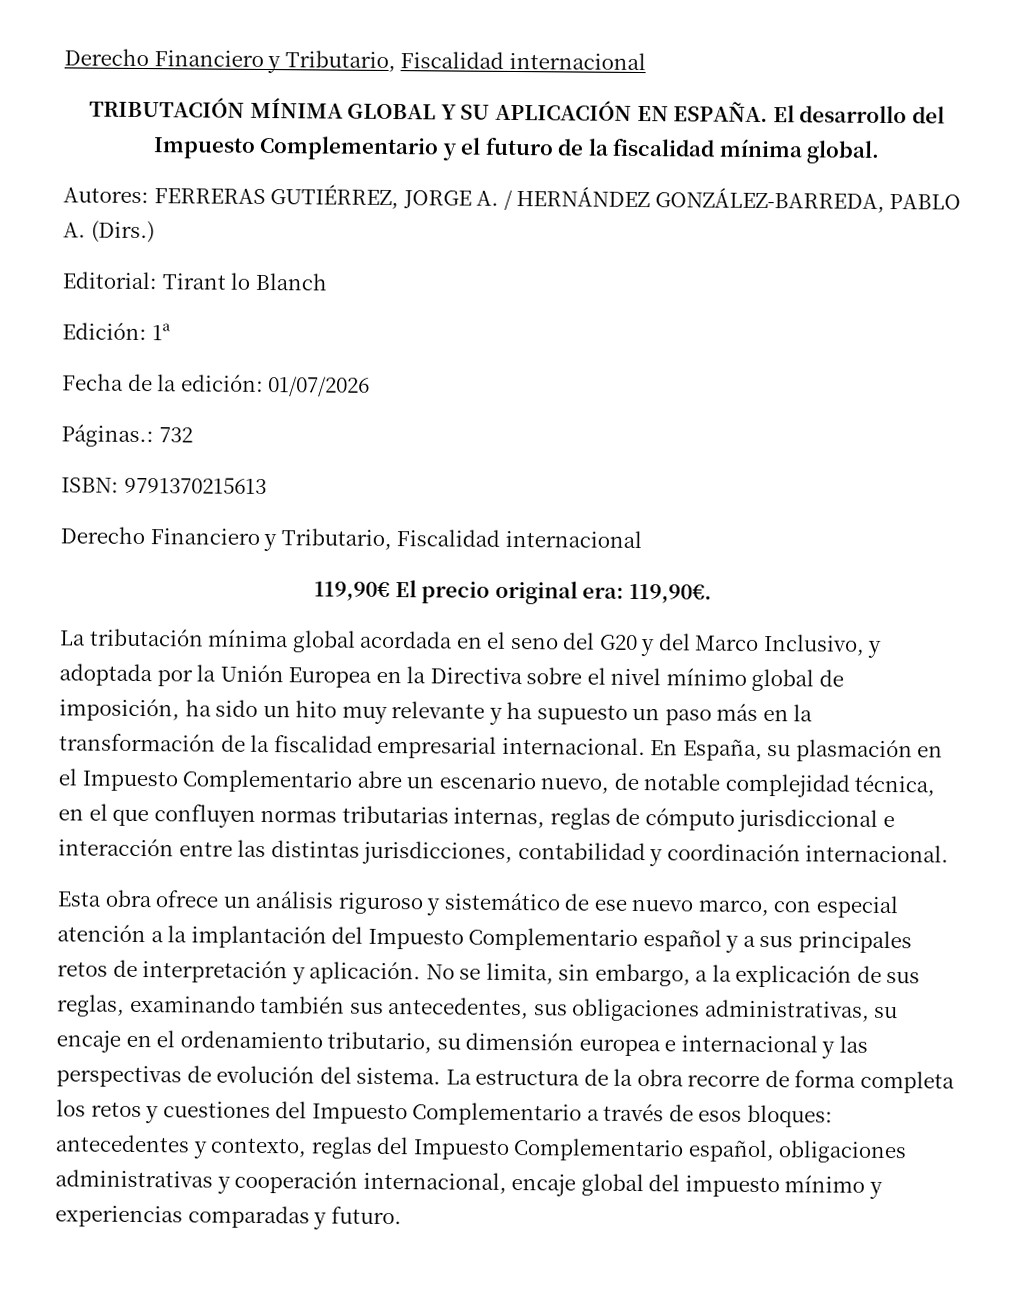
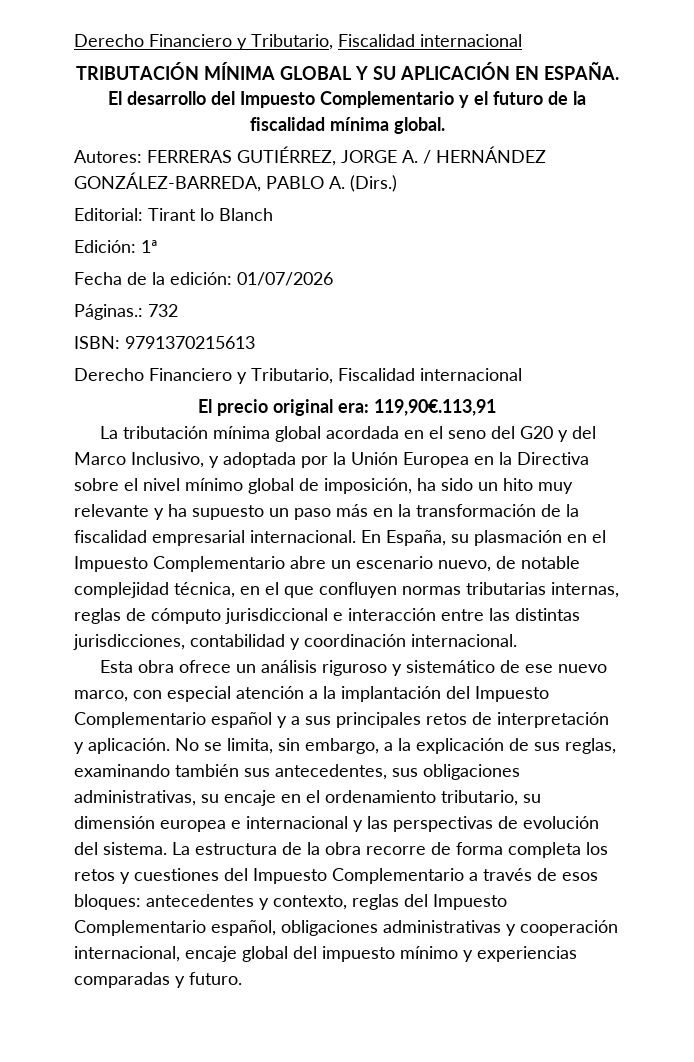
- 119,90€ El precio original era: 119,90€.
+ El precio original era: 119,90€.113,91

